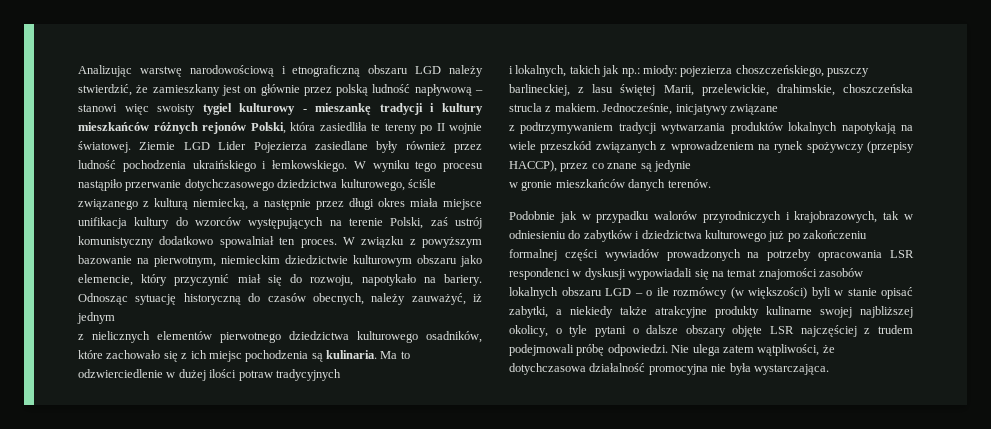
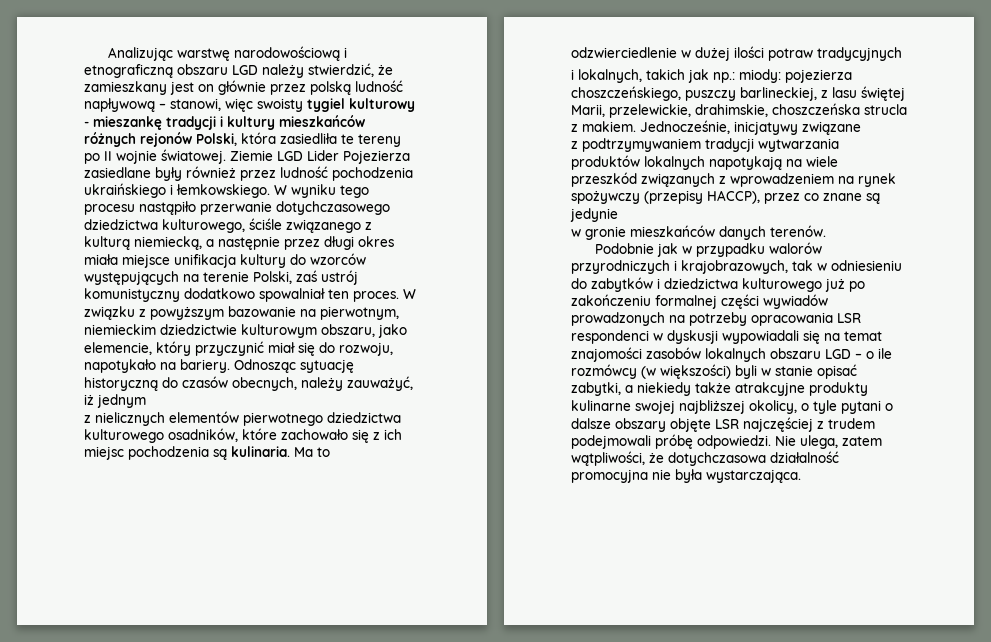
- Analizując warstwę narodowościową i etnograficzną obszaru LGD należy stwierdzić, że zamieszkany jest on głównie przez polską ludność napływową – stanowi więc swoisty tygiel kulturowy - mieszankę tradycji i kultury mieszkańców różnych rejonów Polski, która zasiedliła te tereny po II wojnie światowej.
+ Analizując warstwę narodowościową i etnograficzną obszaru LGD należy stwierdzić, że zamieszkany jest on głównie przez polską ludność napływową – stanowi, więc swoisty tygiel kulturowy - mieszankę tradycji i kultury mieszkańców różnych rejonów Polski, która zasiedliła te tereny po II wojnie światowej.
- W związku z powyższym bazowanie na pierwotnym, niemieckim dziedzictwie kulturowym obszaru jako elemencie, który przyczynić miał się do rozwoju, napotykało na bariery.
+ W związku z powyższym bazowanie na pierwotnym, niemieckim dziedzictwie kulturowym obszaru, jako elemencie, który przyczynić miał się do rozwoju, napotykało na bariery.
- Nie ulega zatem wątpliwości, że dotychczasowa działalność promocyjna nie była wystarczająca.
+ Nie ulega, zatem wątpliwości, że dotychczasowa działalność promocyjna nie była wystarczająca.

